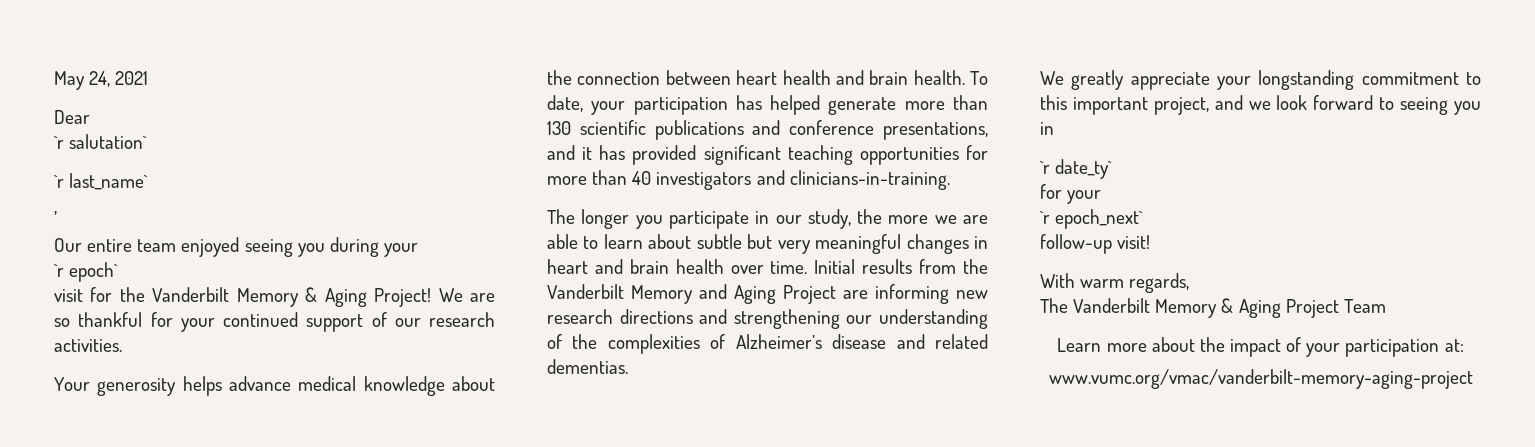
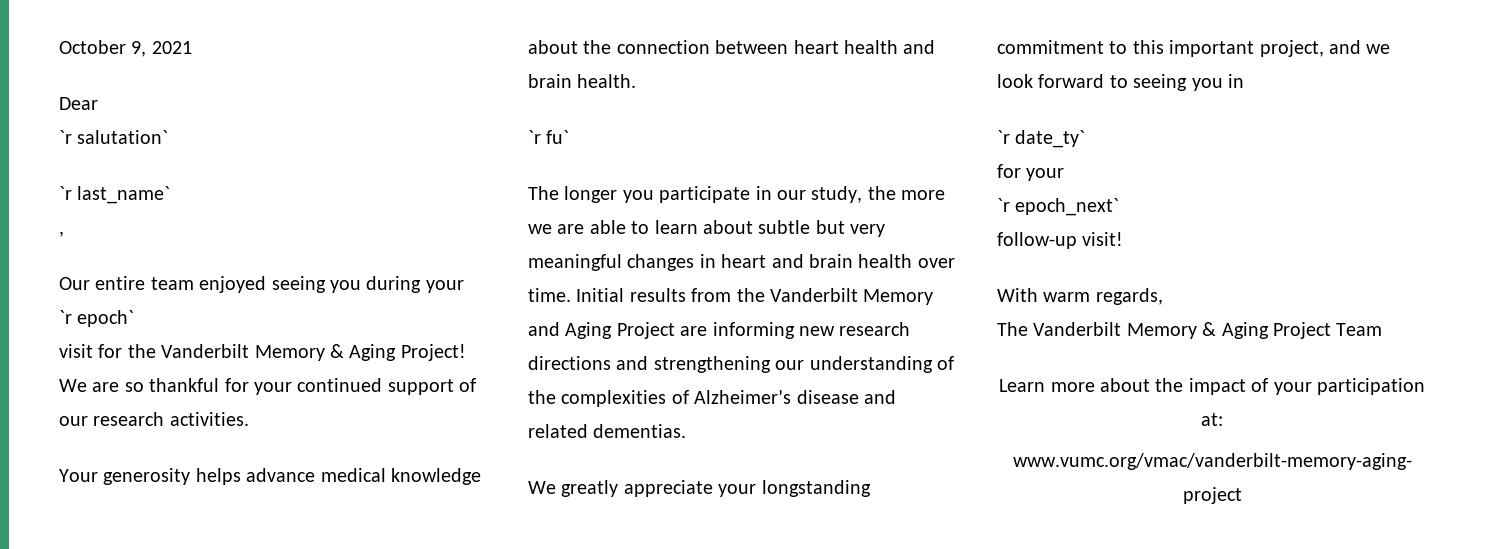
- May 24, 2021
+ October 9, 2021
- Your generosity helps advance medical knowledge about the connection between heart health and brain health. To date, your participation has helped generate more than 130 scientific publications and conference presentations, and it has provided significant teaching opportunities for more than 40 investigators and clinicians-in-training.
+ Your generosity helps advance medical knowledge about the connection between heart health and brain health.
+ `r fu`

